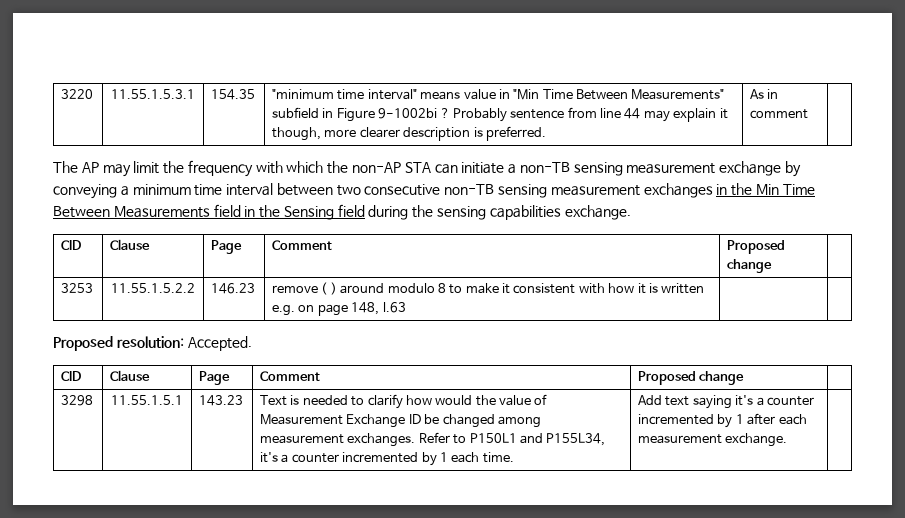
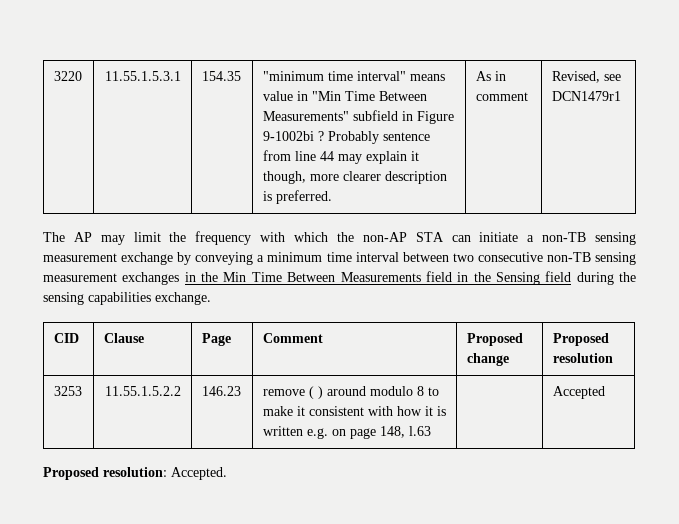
- 3220 | 11.55.1.5.3.1 | 154.35 | "minimum time interval" means value in "Min Time Between Measurements" subfield in Figure 9-1002bi ? Probably sentence from line 44 may explain it though, more clearer description is preferred. | As in comment |
+ 3220 | 11.55.1.5.3.1 | 154.35 | "minimum time interval" means value in "Min Time Between Measurements" subfield in Figure 9-1002bi ? Probably sentence from line 44 may explain it though, more clearer description is preferred. | As in comment | Revised, see DCN1479r1
  The AP may limit the frequency with which the non-AP STA can initiate a non-TB sensing measurement exchange by conveying a minimum time interval between two consecutive non-TB sensing measurement exchanges in the Min Time Between Measurements field in the Sensing field during the sensing capabilities exchange.
- CID | Clause | Page | Comment | Proposed change |
+ CID | Clause | Page | Comment | Proposed change | Proposed resolution
- 3253 | 11.55.1.5.2.2 | 146.23 | remove ( ) around modulo 8 to make it consistent with how it is written e.g. on page 148, l.63 | |
+ 3253 | 11.55.1.5.2.2 | 146.23 | remove ( ) around modulo 8 to make it consistent with how it is written e.g. on page 148, l.63 | | Accepted
  Proposed resolution: Accepted.
- CID | Clause | Page | Comment | Proposed change |
- 3298 | 11.55.1.5.1 | 143.23 | Text is needed to clarify how would the value of Measurement Exchange ID be changed among measurement exchanges. Refer to P150L1 and P155L34, it's a counter incremented by 1 each time. | Add text saying it's a counter incremented by 1 after each measurement exchange.

